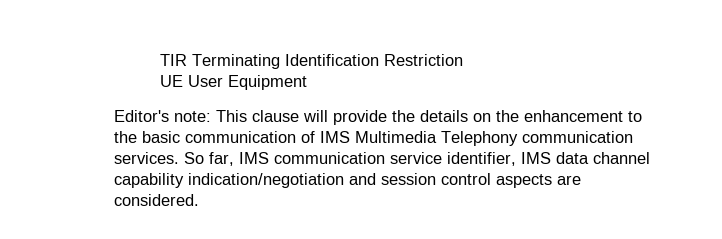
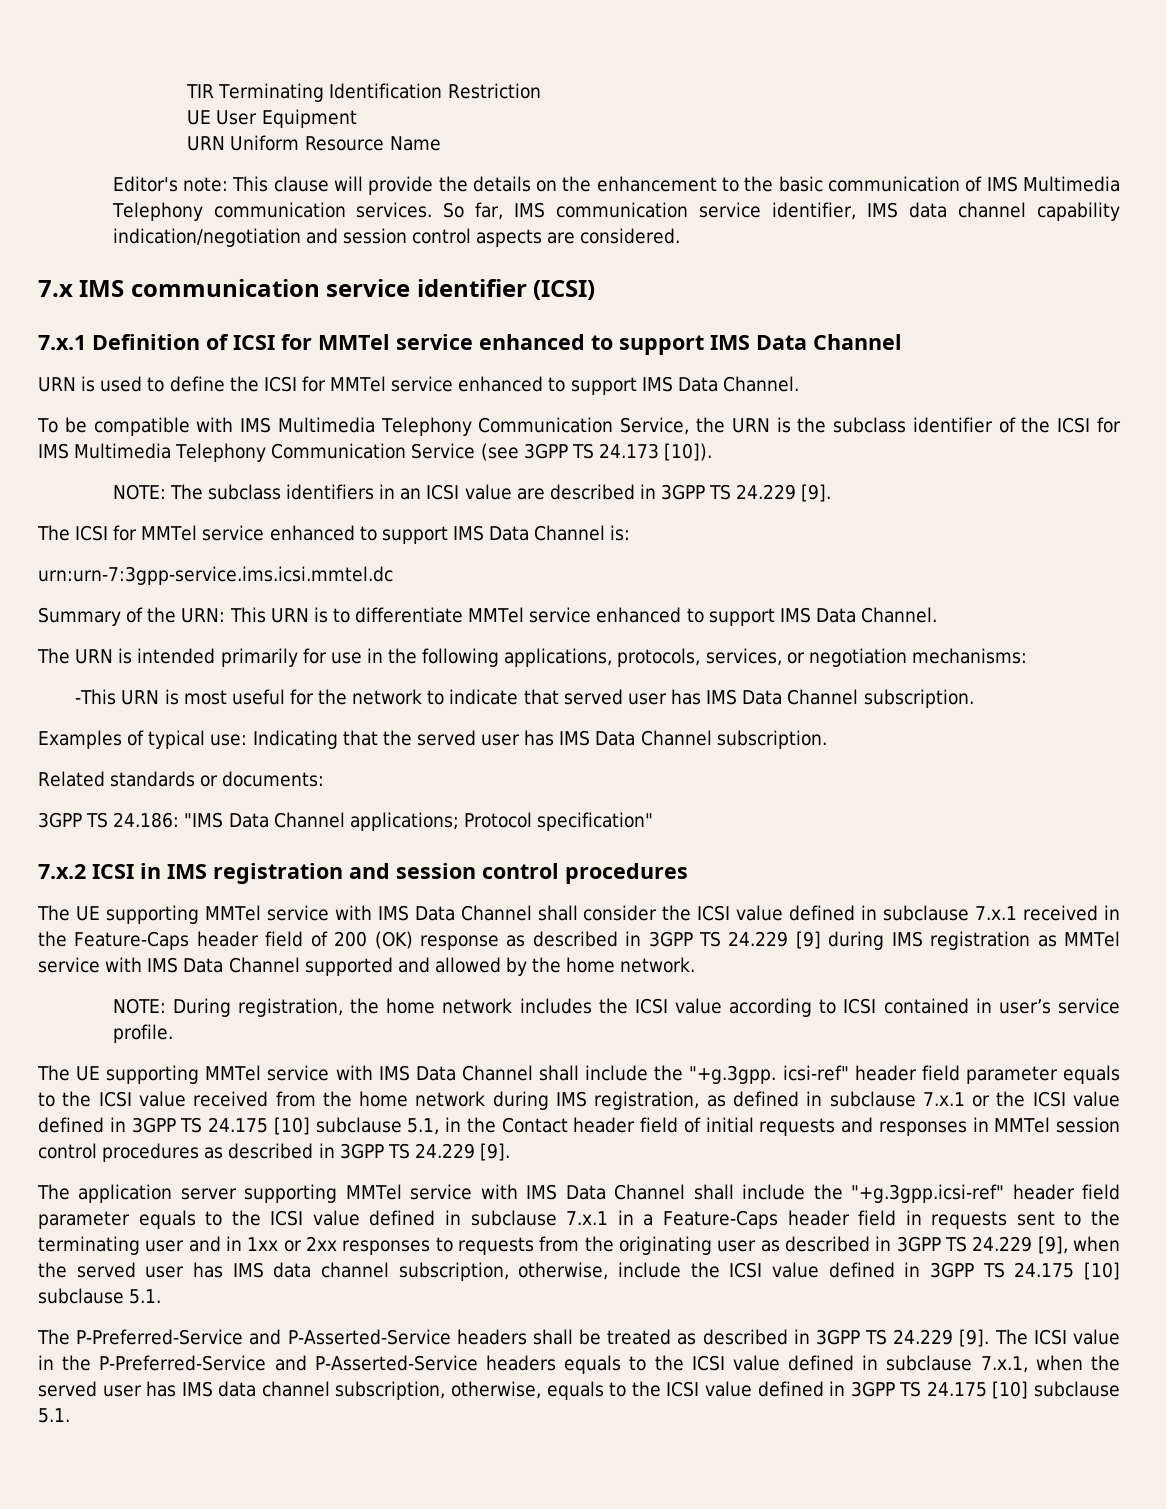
+ URN Uniform Resource Name
+ 7.x IMS communication service identifier (ICSI)
+ 7.x.1 Definition of ICSI for MMTel service enhanced to support IMS Data Channel
+ URN is used to define the ICSI for MMTel service enhanced to support IMS Data Channel.
+ To be compatible with IMS Multimedia Telephony Communication Service, the URN is the subclass identifier of the ICSI for IMS Multimedia Telephony Communication Service (see 3GPP TS 24.173 [10]).
+ NOTE: The subclass identifiers in an ICSI value are described in 3GPP TS 24.229 [9].
+ The ICSI for MMTel service enhanced to support IMS Data Channel is:
+ urn:urn-7:3gpp-service.ims.icsi.mmtel.dc
+ Summary of the URN: This URN is to differentiate MMTel service enhanced to support IMS Data Channel.
+ The URN is intended primarily for use in the following applications, protocols, services, or negotiation mechanisms:
+ -This URN is most useful for the network to indicate that served user has IMS Data Channel subscription.
+ Examples of typical use: Indicating that the served user has IMS Data Channel subscription.
+ Related standards or documents:
+ 3GPP TS 24.186: "IMS Data Channel applications; Protocol specification"
+ 7.x.2 ICSI in IMS registration and session control procedures
+ The UE supporting MMTel service with IMS Data Channel shall consider the ICSI value defined in subclause 7.x.1 received in the Feature-Caps header field of 200 (OK) response as described in 3GPP TS 24.229 [9] during IMS registration as MMTel service with IMS Data Channel supported and allowed by the home network.
+ NOTE: During registration, the home network includes the ICSI value according to ICSI contained in user’s service profile.
+ The UE supporting MMTel service with IMS Data Channel shall include the "+g.3gpp. icsi-ref" header field parameter equals to the ICSI value received from the home network during IMS registration, as defined in subclause 7.x.1 or the ICSI value defined in 3GPP TS 24.175 [10] subclause 5.1, in the Contact header field of initial requests and responses in MMTel session control procedures as described in 3GPP TS 24.229 [9].
+ The application server supporting MMTel service with IMS Data Channel shall include the "+g.3gpp.icsi-ref" header field parameter equals to the ICSI value defined in subclause 7.x.1 in a Feature-Caps header field in requests sent to the terminating user and in 1xx or 2xx responses to requests from the originating user as described in 3GPP TS 24.229 [9], when the served user has IMS data channel subscription, otherwise, include the ICSI value defined in 3GPP TS 24.175 [10] subclause 5.1.
+ The P-Preferred-Service and P-Asserted-Service headers shall be treated as described in 3GPP TS 24.229 [9]. The ICSI value in the P-Preferred-Service and P-Asserted-Service headers equals to the ICSI value defined in subclause 7.x.1, when the served user has IMS data channel subscription, otherwise, equals to the ICSI value defined in 3GPP TS 24.175 [10] subclause 5.1.

